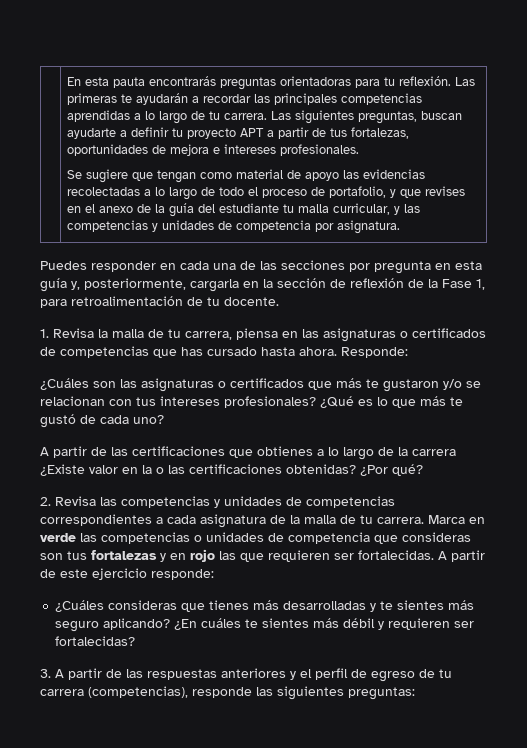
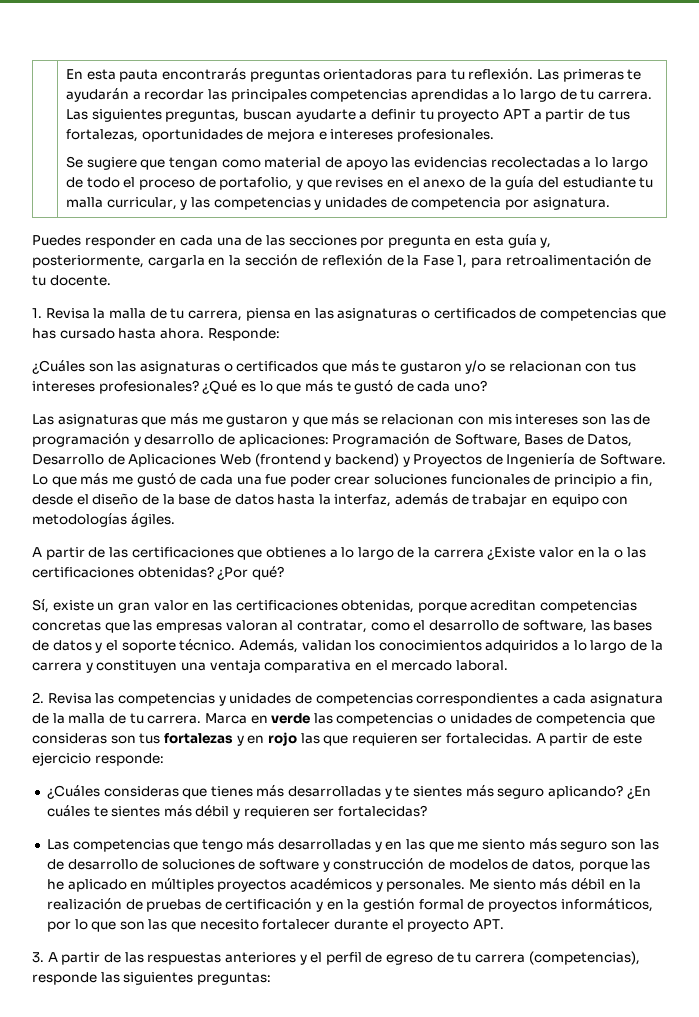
+ Las asignaturas que más me gustaron y que más se relacionan con mis intereses son las de programación y desarrollo de aplicaciones: Programación de Software, Bases de Datos, Desarrollo de Aplicaciones Web (frontend y backend) y Proyectos de Ingeniería de Software. Lo que más me gustó de cada una fue poder crear soluciones funcionales de principio a fin, desde el diseño de la base de datos hasta la interfaz, además de trabajar en equipo con metodologías ágiles.
+ Sí, existe un gran valor en las certificaciones obtenidas, porque acreditan competencias concretas que las empresas valoran al contratar, como el desarrollo de software, las bases de datos y el soporte técnico. Además, validan los conocimientos adquiridos a lo largo de la carrera y constituyen una ventaja comparativa en el mercado laboral.
+ Las competencias que tengo más desarrolladas y en las que me siento más seguro son las de desarrollo de soluciones de software y construcción de modelos de datos, porque las he aplicado en múltiples proyectos académicos y personales. Me siento más débil en la realización de pruebas de certificación y en la gestión formal de proyectos informáticos, por lo que son las que necesito fortalecer durante el proyecto APT.

